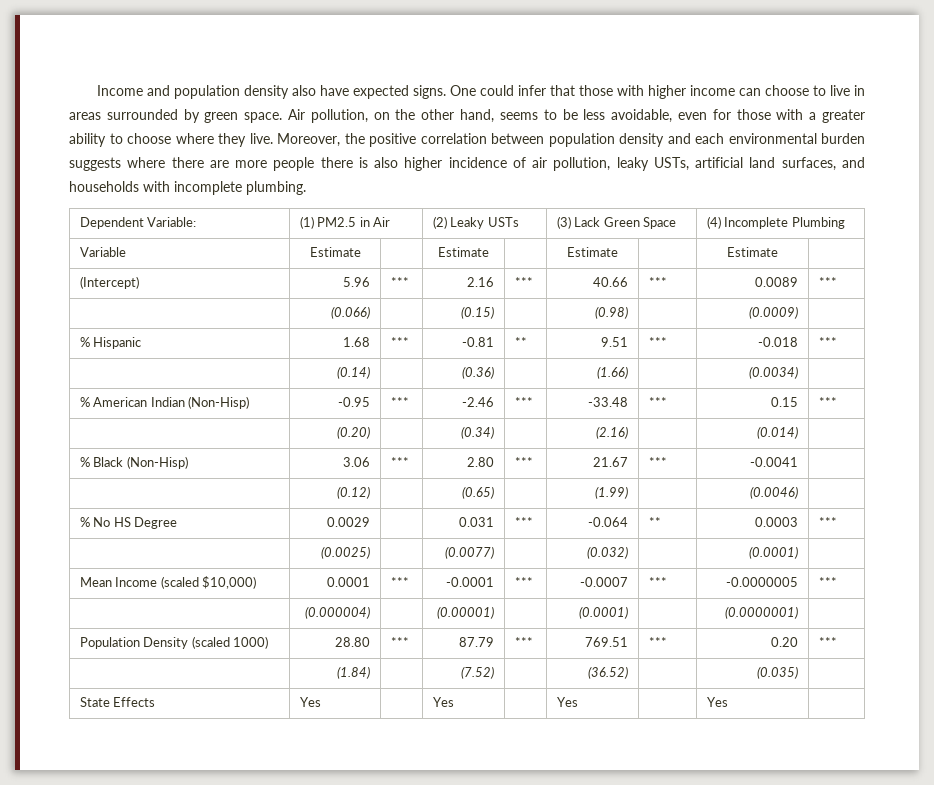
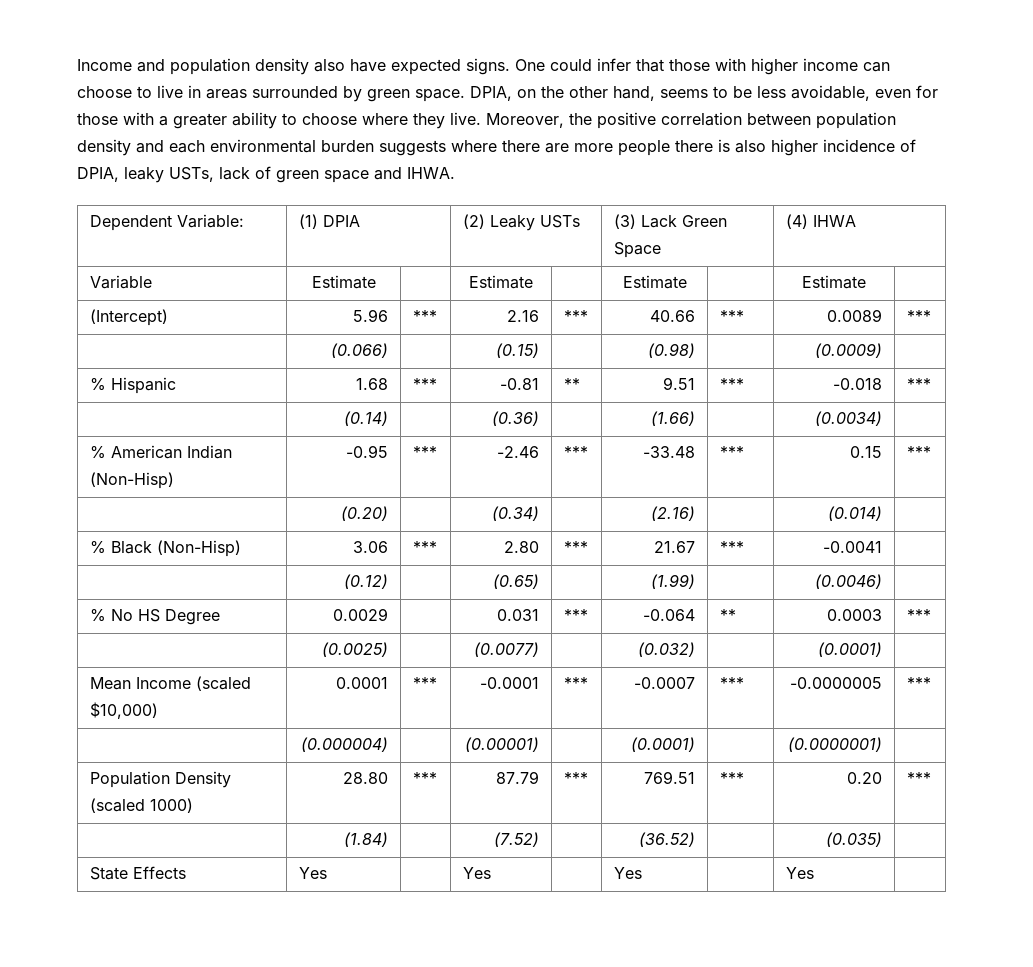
- Air pollution, on the other hand, seems to be less avoidable, even for those with a greater ability to choose where they live.
+ DPIA, on the other hand, seems to be less avoidable, even for those with a greater ability to choose where they live.
- Moreover, the positive correlation between population density and each environmental burden suggests where there are more people there is also higher incidence of air pollution, leaky USTs, artificial land surfaces, and households with incomplete plumbing.
+ Moreover, the positive correlation between population density and each environmental burden suggests where there are more people there is also higher incidence of DPIA, leaky USTs, lack of green space and IHWA.
- Dependent Variable: | (1) PM2.5 in Air | (2) Leaky USTs | (3) Lack Green Space | (4) Incomplete Plumbing
+ Dependent Variable: | (1) DPIA | (2) Leaky USTs | (3) Lack Green Space | (4) IHWA

